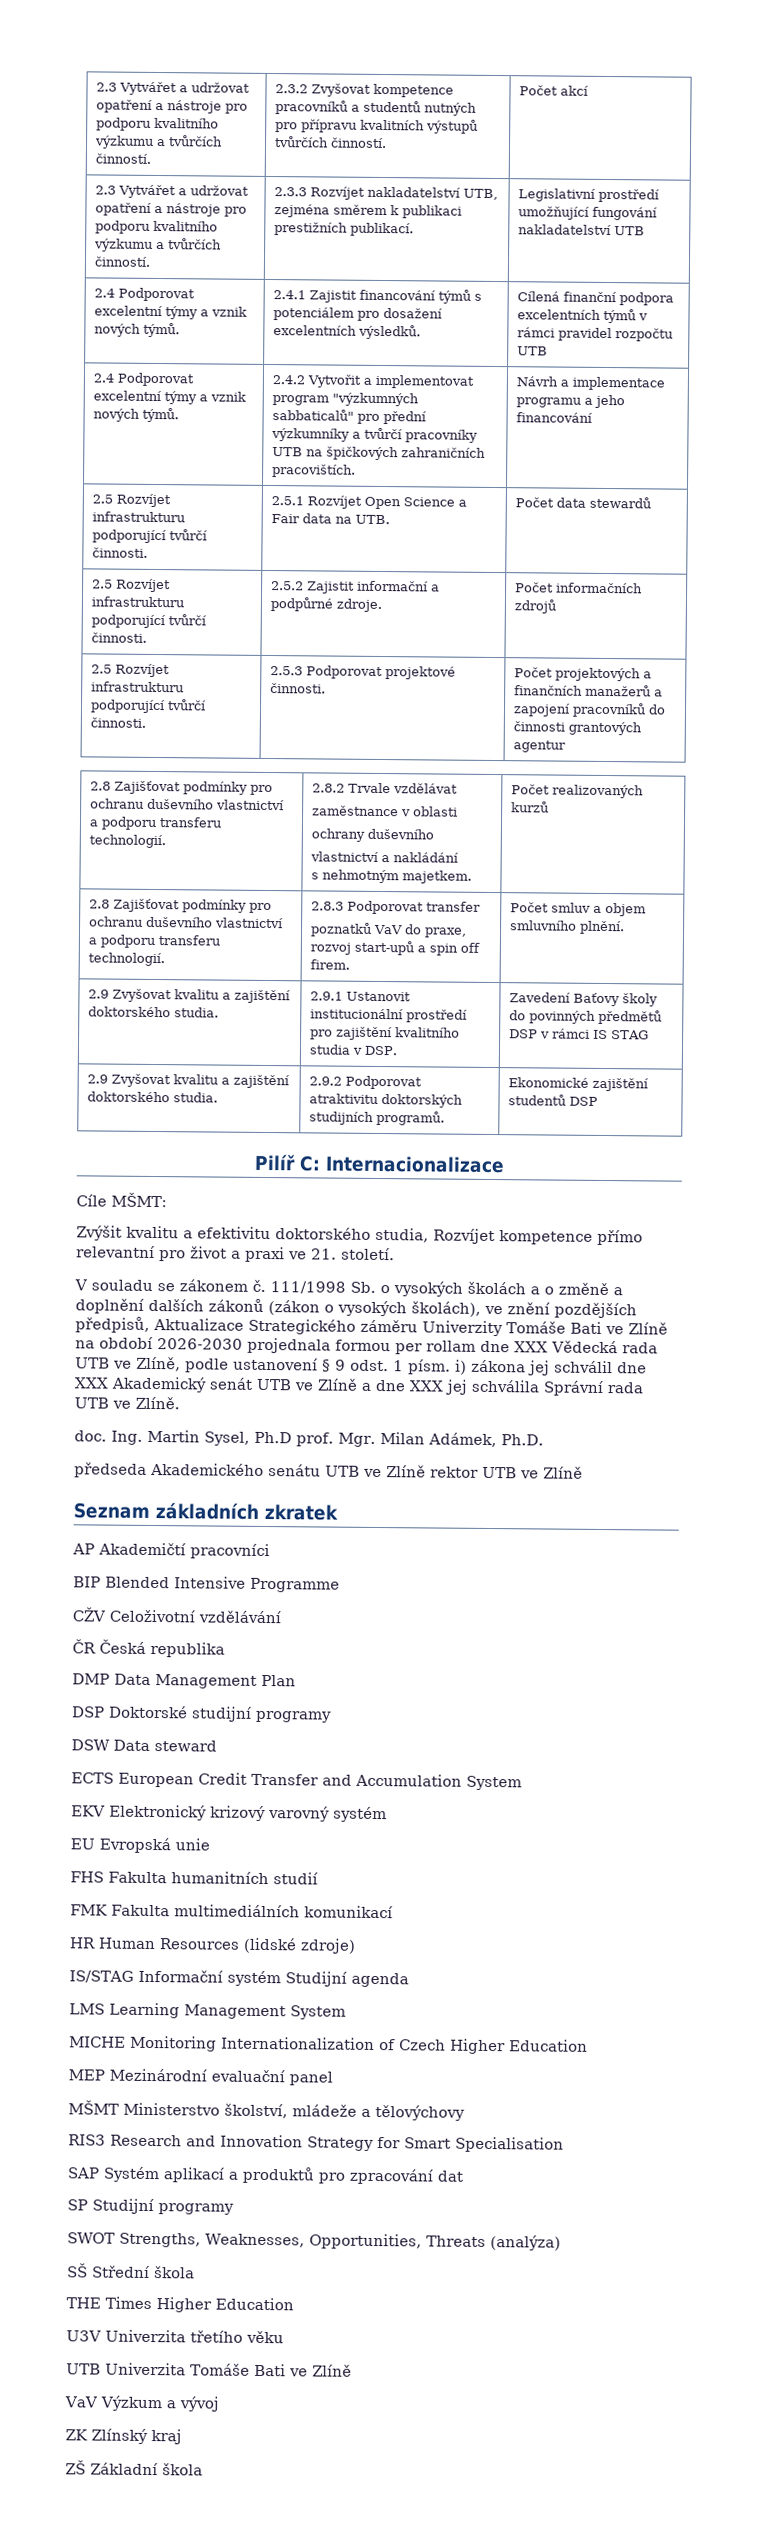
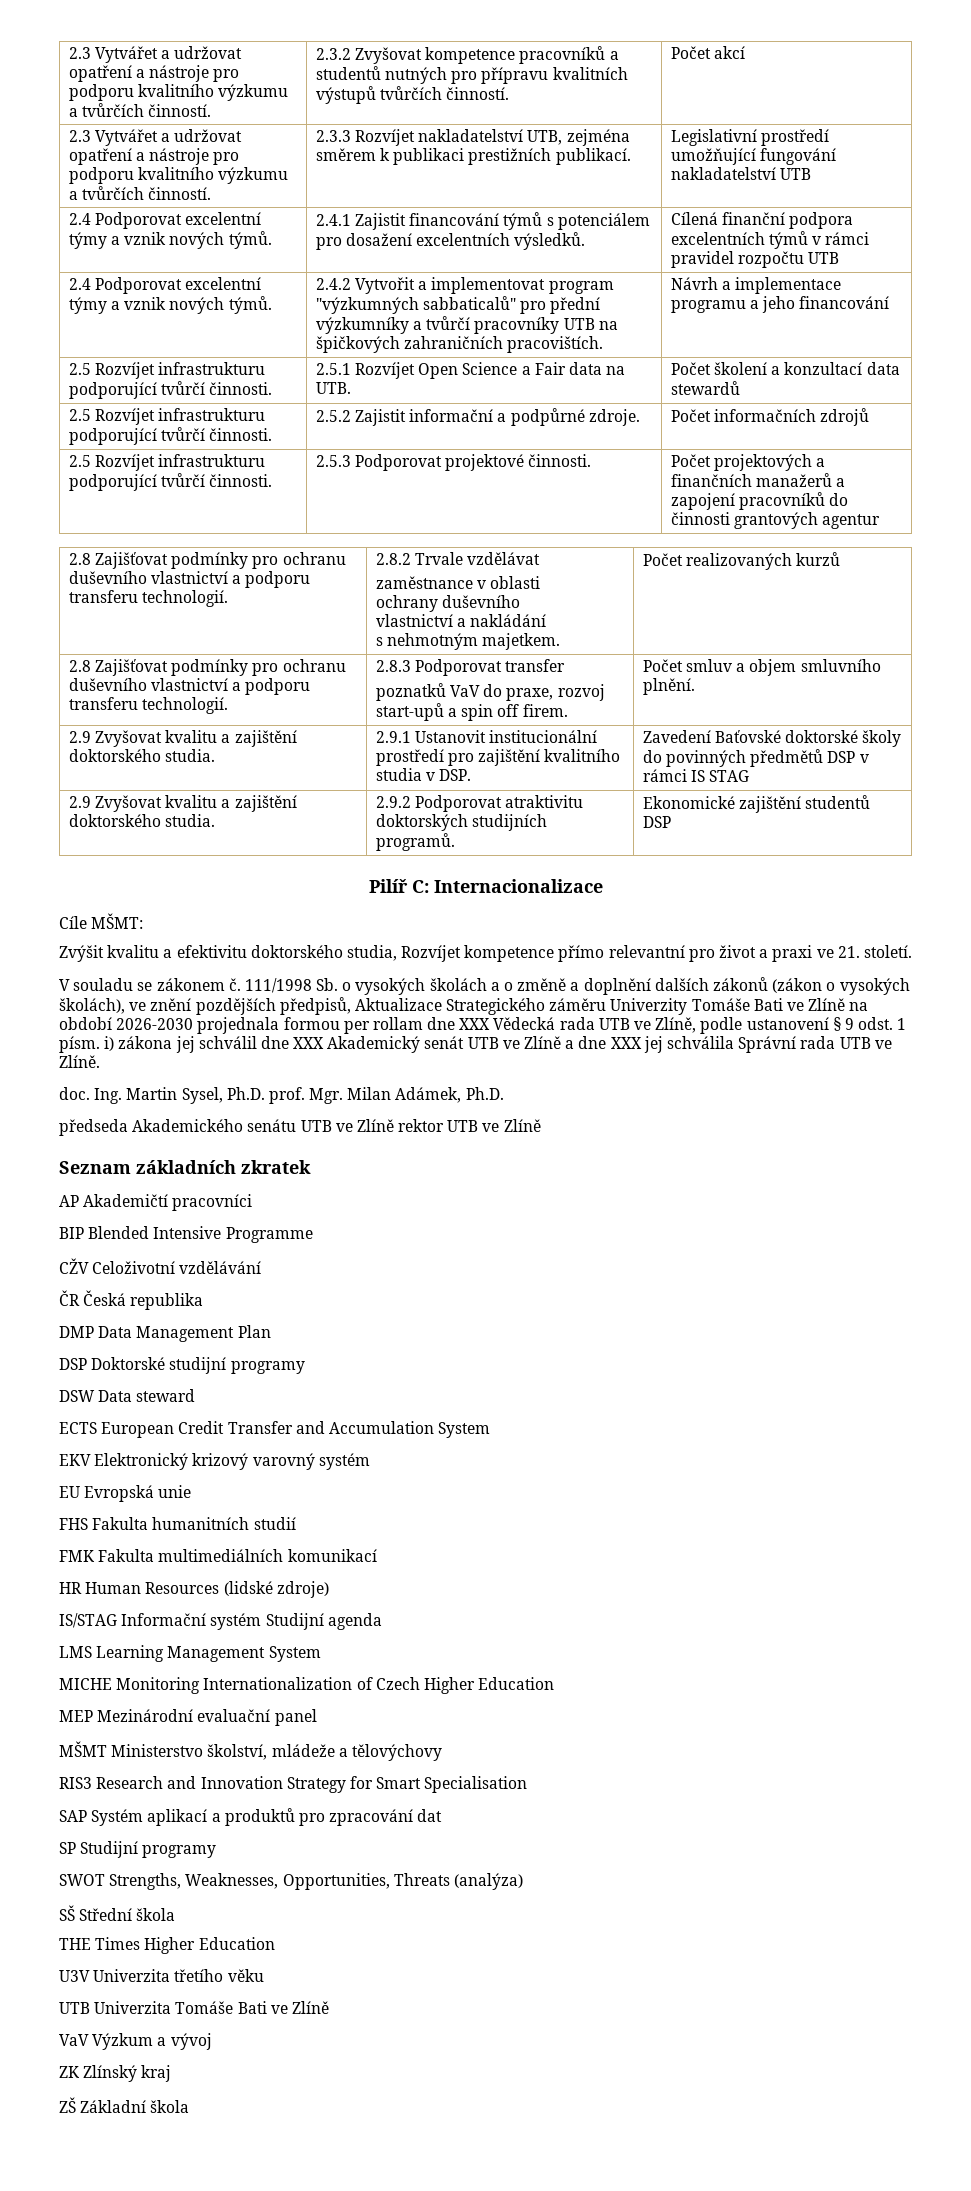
- 2.5 Rozvíjet infrastrukturu podporující tvůrčí činnosti. | 2.5.1 Rozvíjet Open Science a Fair data na UTB. | Počet data stewardů
+ 2.5 Rozvíjet infrastrukturu podporující tvůrčí činnosti. | 2.5.1 Rozvíjet Open Science a Fair data na UTB. | Počet školení a konzultací data stewardů
- 2.9 Zvyšovat kvalitu a zajištění doktorského studia. | 2.9.1 Ustanovit institucionální prostředí pro zajištění kvalitního studia v DSP. | Zavedení Baťovy školy do povinných předmětů DSP v rámci IS STAG
+ 2.9 Zvyšovat kvalitu a zajištění doktorského studia. | 2.9.1 Ustanovit institucionální prostředí pro zajištění kvalitního studia v DSP. | Zavedení Baťovské doktorské školy do povinných předmětů DSP v rámci IS STAG
- Ing. Martin Sysel, Ph.D prof. Mgr. Milan Adámek, Ph.D.
+ Ing. Martin Sysel, Ph.D. prof. Mgr. Milan Adámek, Ph.D.

